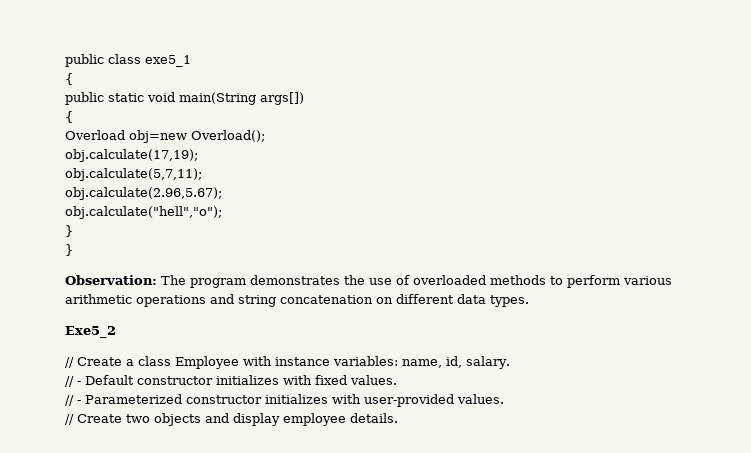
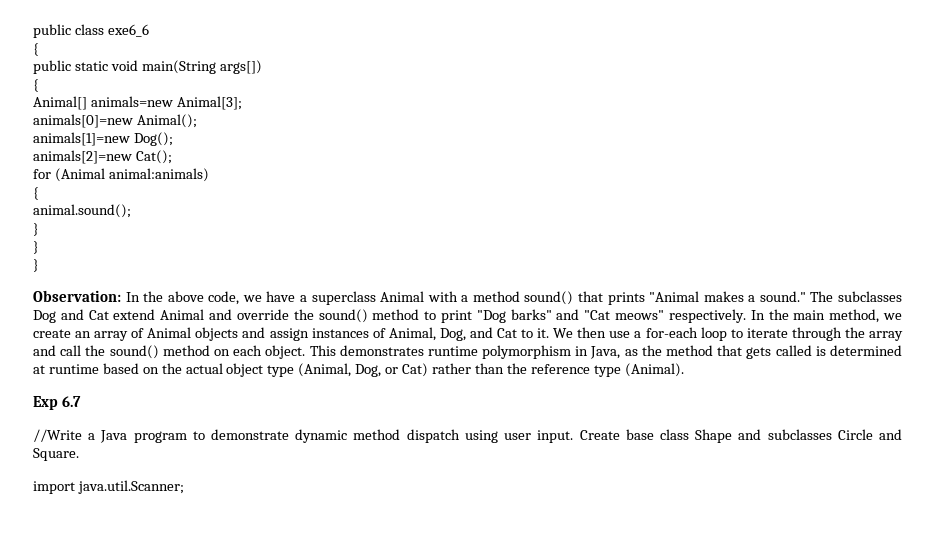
- public class exe5_1
+ public class exe6_6
- Overload obj=new Overload();
- obj.calculate(17,19);
- obj.calculate(5,7,11);
- obj.calculate(2.96,5.67);
- obj.calculate("hell","o");
+ Animal[] animals=new Animal[3];
+ animals[0]=new Animal();
+ animals[1]=new Dog();
+ animals[2]=new Cat();
+ for (Animal animal:animals)
+ {
+ animal.sound();
  }
  }
- Observation: The program demonstrates the use of overloaded methods to perform various arithmetic operations and string concatenation on different data types.
- Exe5_2
- // Create a class Employee with instance variables: name, id, salary.
- // - Default constructor initializes with fixed values.
- // - Parameterized constructor initializes with user-provided values.
- // Create two objects and display employee details.
+ }
+ Observation: In the above code, we have a superclass Animal with a method sound() that prints "Animal makes a sound." The subclasses Dog and Cat extend Animal and override the sound() method to print "Dog barks" and "Cat meows" respectively. In the main method, we create an array of Animal objects and assign instances of Animal, Dog, and Cat to it. We then use a for-each loop to iterate through the array and call the sound() method on each object. This demonstrates runtime polymorphism in Java, as the method that gets called is determined at runtime based on the actual object type (Animal, Dog, or Cat) rather than the reference type (Animal).
+ Exp 6.7
+ //Write a Java program to demonstrate dynamic method dispatch using user input. Create base class Shape and subclasses Circle and Square.
+ import java.util.Scanner;

